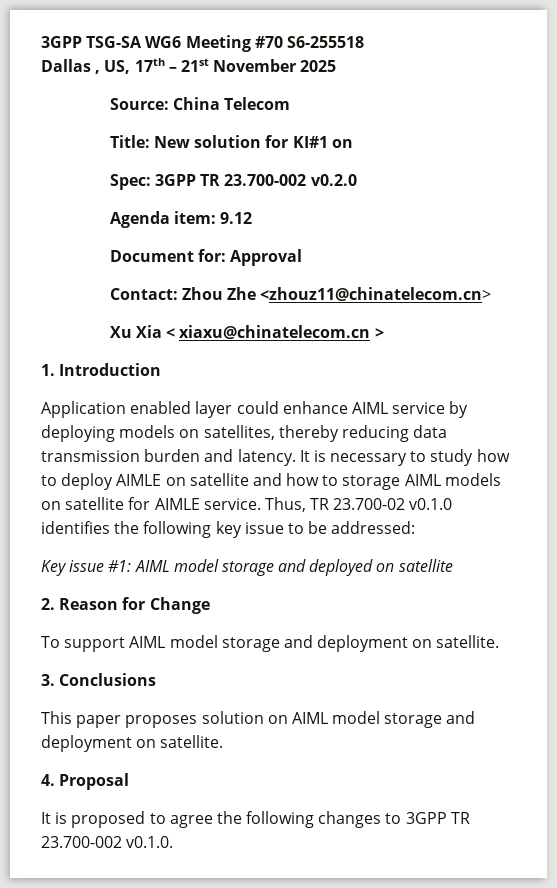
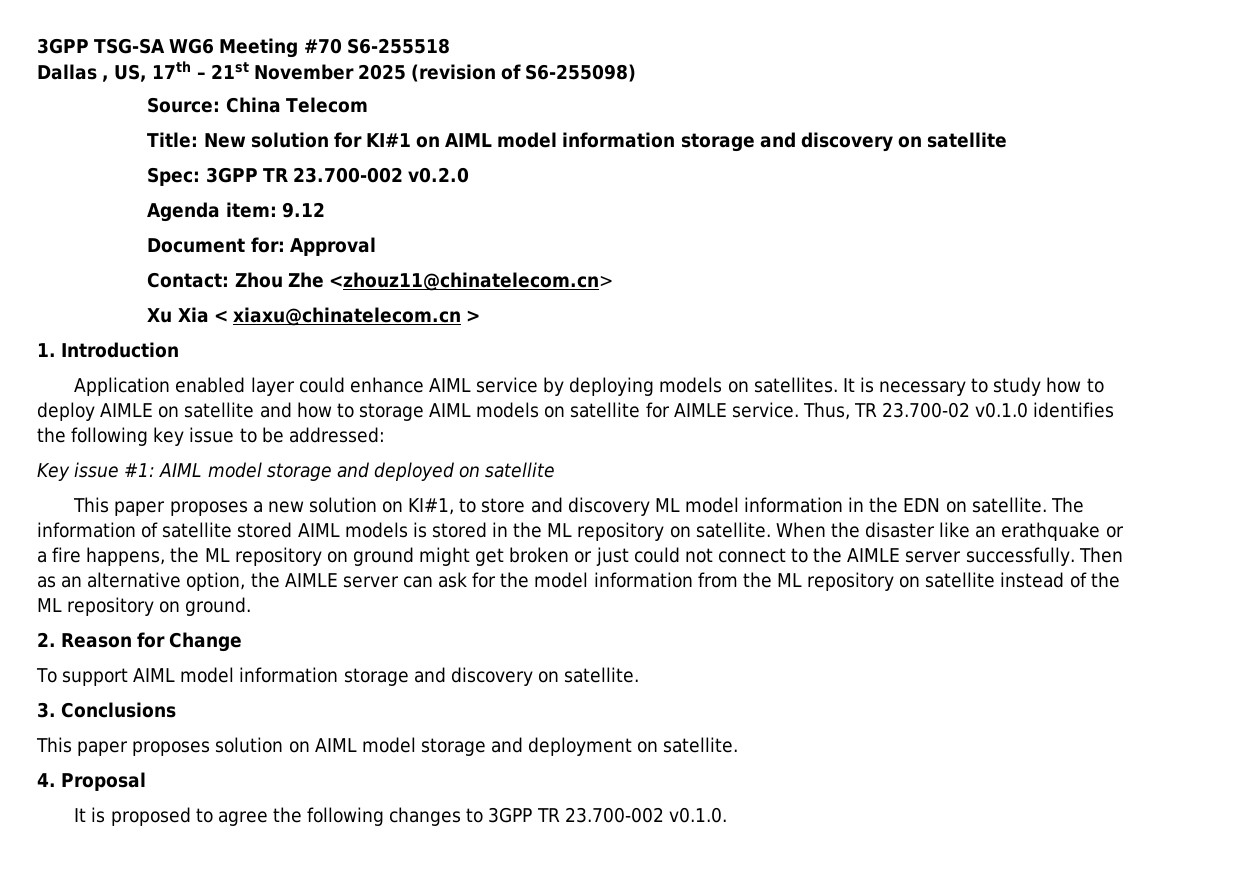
- Dallas , US, 17th – 21st November 2025
+ Dallas , US, 17th – 21st November 2025 (revision of S6-255098)
- Title: New solution for KI#1 on
+ Title: New solution for KI#1 on AIML model information storage and discovery on satellite
- Application enabled layer could enhance AIML service by deploying models on satellites, thereby reducing data transmission burden and latency.
+ Application enabled layer could enhance AIML service by deploying models on satellites.
+ This paper proposes a new solution on KI#1, to store and discovery ML model information in the EDN on satellite. The information of satellite stored AIML models is stored in the ML repository on satellite. When the disaster like an erathquake or a fire happens, the ML repository on ground might get broken or just could not connect to the AIMLE server successfully. Then as an alternative option, the AIMLE server can ask for the model information from the ML repository on satellite instead of the ML repository on ground.
- To support AIML model storage and deployment on satellite.
+ To support AIML model information storage and discovery on satellite.

